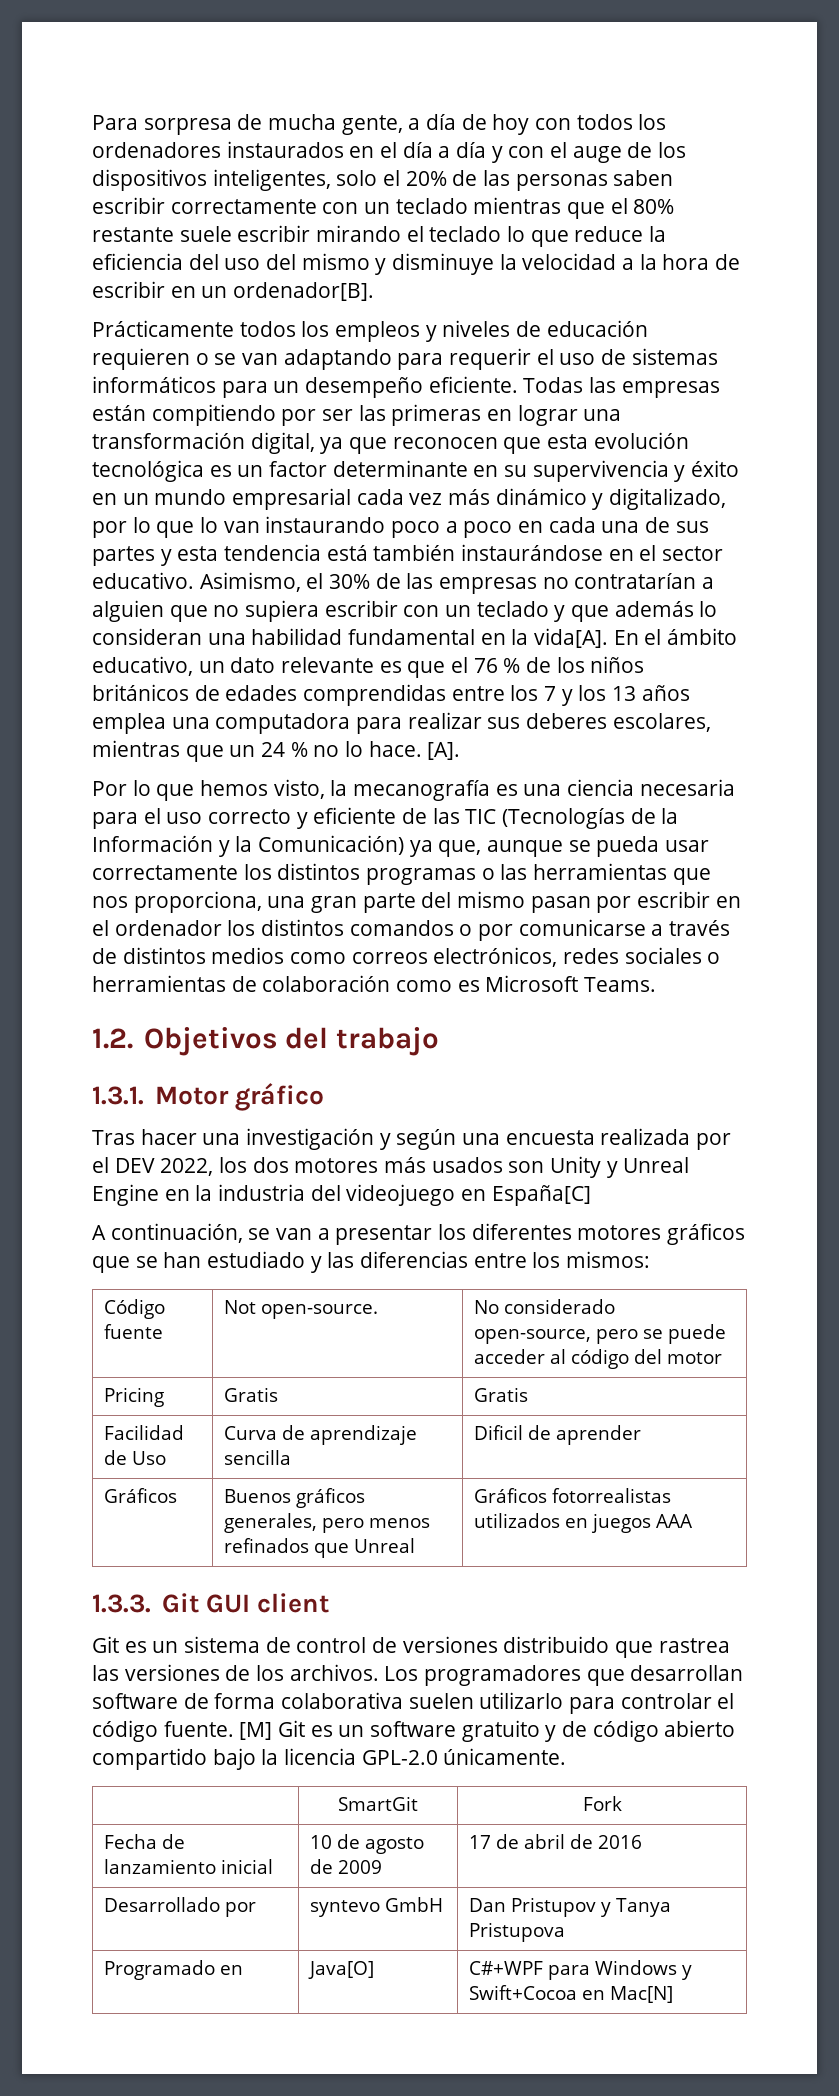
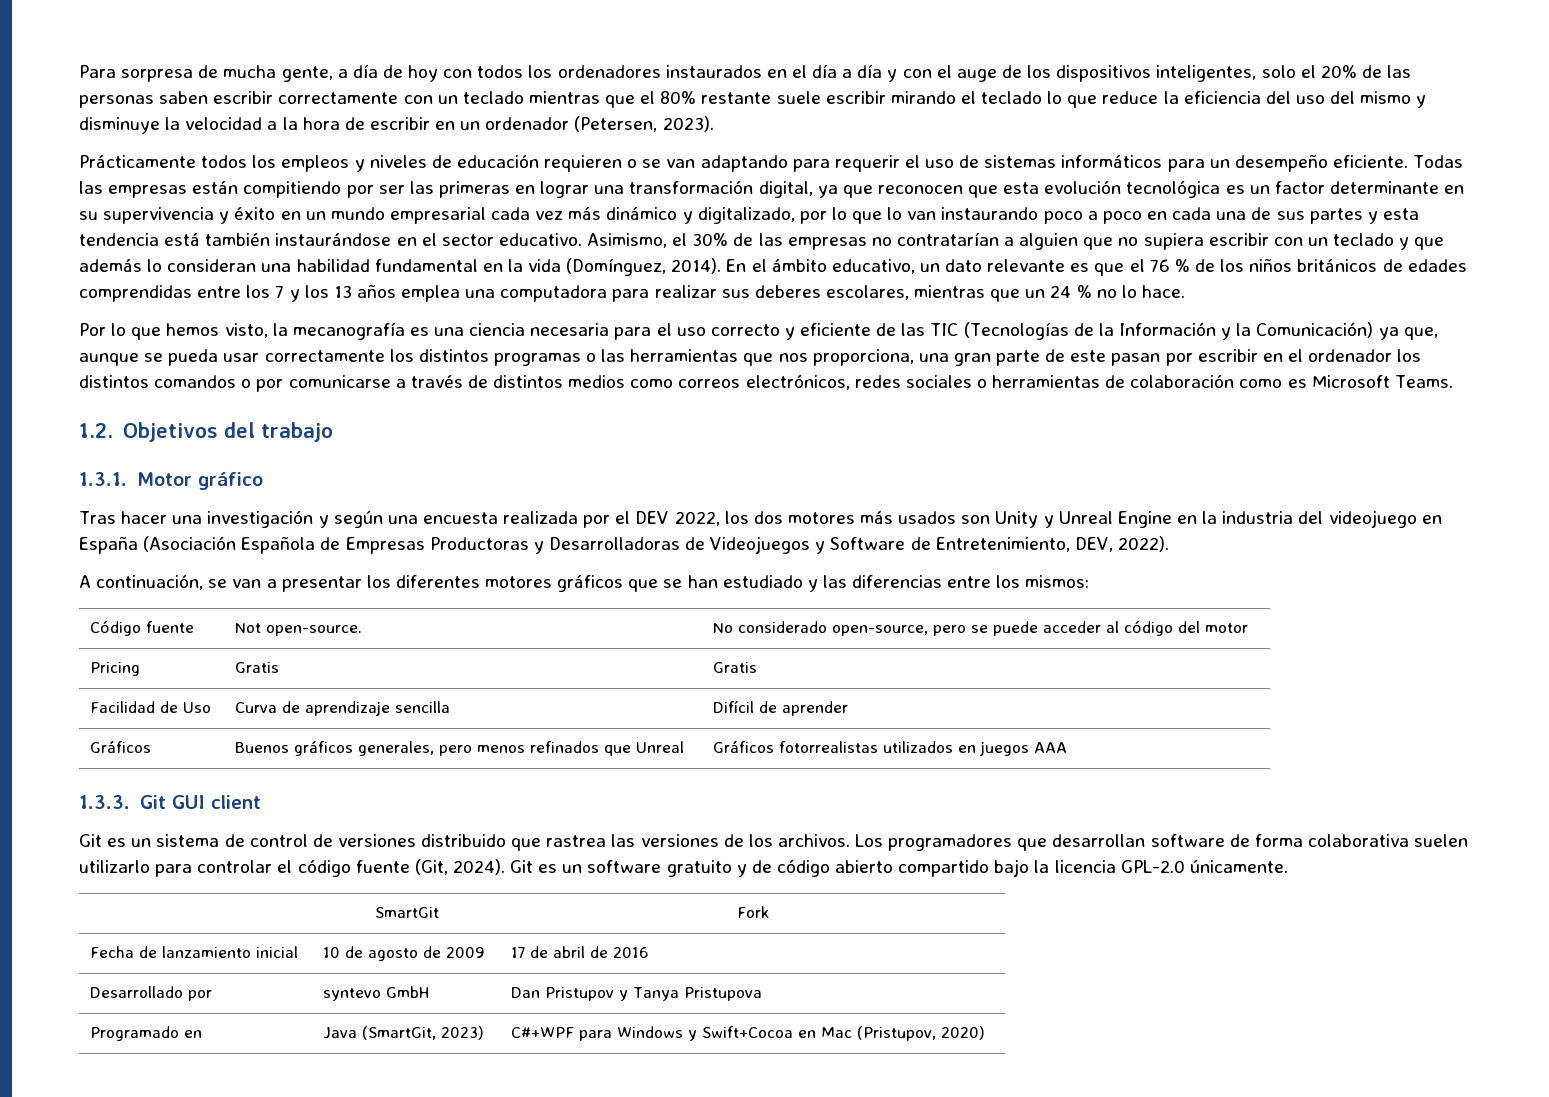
- Para sorpresa de mucha gente, a día de hoy con todos los ordenadores instaurados en el día a día y con el auge de los dispositivos inteligentes, solo el 20% de las personas saben escribir correctamente con un teclado mientras que el 80% restante suele escribir mirando el teclado lo que reduce la eficiencia del uso del mismo y disminuye la velocidad a la hora de escribir en un ordenador[B].
+ Para sorpresa de mucha gente, a día de hoy con todos los ordenadores instaurados en el día a día y con el auge de los dispositivos inteligentes, solo el 20% de las personas saben escribir correctamente con un teclado mientras que el 80% restante suele escribir mirando el teclado lo que reduce la eficiencia del uso del mismo y disminuye la velocidad a la hora de escribir en un ordenador (Petersen, 2023).
- Asimismo, el 30% de las empresas no contratarían a alguien que no supiera escribir con un teclado y que además lo consideran una habilidad fundamental en la vida[A].
+ Asimismo, el 30% de las empresas no contratarían a alguien que no supiera escribir con un teclado y que además lo consideran una habilidad fundamental en la vida (Domínguez, 2014).
- [A].
- Por lo que hemos visto, la mecanografía es una ciencia necesaria para el uso correcto y eficiente de las TIC (Tecnologías de la Información y la Comunicación) ya que, aunque se pueda usar correctamente los distintos programas o las herramientas que nos proporciona, una gran parte del mismo pasan por escribir en el ordenador los distintos comandos o por comunicarse a través de distintos medios como correos electrónicos, redes sociales o herramientas de colaboración como es Microsoft Teams.
+ Por lo que hemos visto, la mecanografía es una ciencia necesaria para el uso correcto y eficiente de las TIC (Tecnologías de la Información y la Comunicación) ya que, aunque se pueda usar correctamente los distintos programas o las herramientas que nos proporciona, una gran parte de este pasan por escribir en el ordenador los distintos comandos o por comunicarse a través de distintos medios como correos electrónicos, redes sociales o herramientas de colaboración como es Microsoft Teams.
- Tras hacer una investigación y según una encuesta realizada por el DEV 2022, los dos motores más usados son Unity y Unreal Engine en la industria del videojuego en España[C]
+ Tras hacer una investigación y según una encuesta realizada por el DEV 2022, los dos motores más usados son Unity y Unreal Engine en la industria del videojuego en España (Asociación Española de Empresas Productoras y Desarrolladoras de Videojuegos y Software de Entretenimiento, DEV, 2022).
- Facilidad de Uso | Curva de aprendizaje sencilla | Dificil de aprender
+ Facilidad de Uso | Curva de aprendizaje sencilla | Difícil de aprender
- Los programadores que desarrollan software de forma colaborativa suelen utilizarlo para controlar el código fuente. [M] Git es un software gratuito y de código abierto compartido bajo la licencia GPL-2.0 únicamente.
+ Los programadores que desarrollan software de forma colaborativa suelen utilizarlo para controlar el código fuente (Git, 2024). Git es un software gratuito y de código abierto compartido bajo la licencia GPL-2.0 únicamente.
- Programado en | Java[O] | C#+WPF para Windows y Swift+Cocoa en Mac[N]
+ Programado en | Java (SmartGit, 2023) | C#+WPF para Windows y Swift+Cocoa en Mac (Pristupov, 2020)

